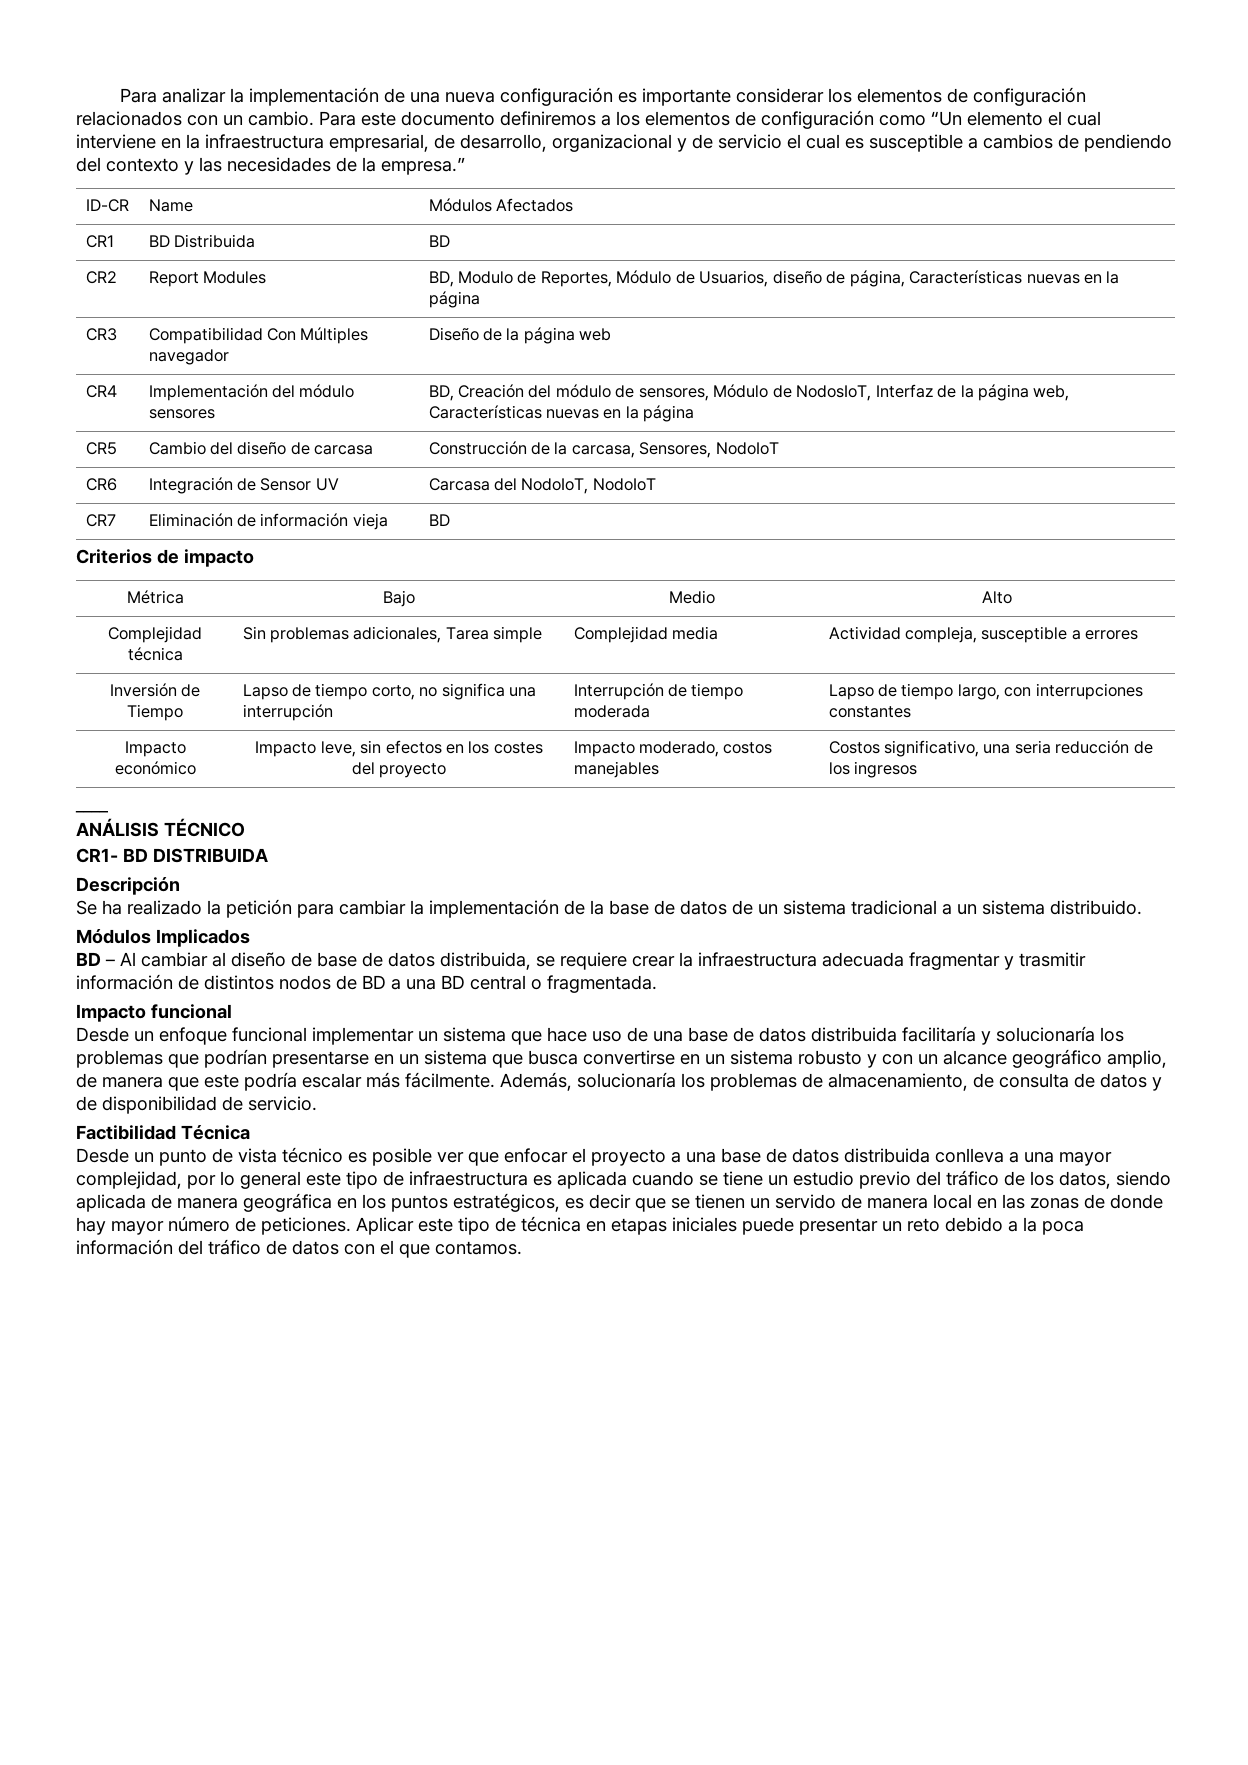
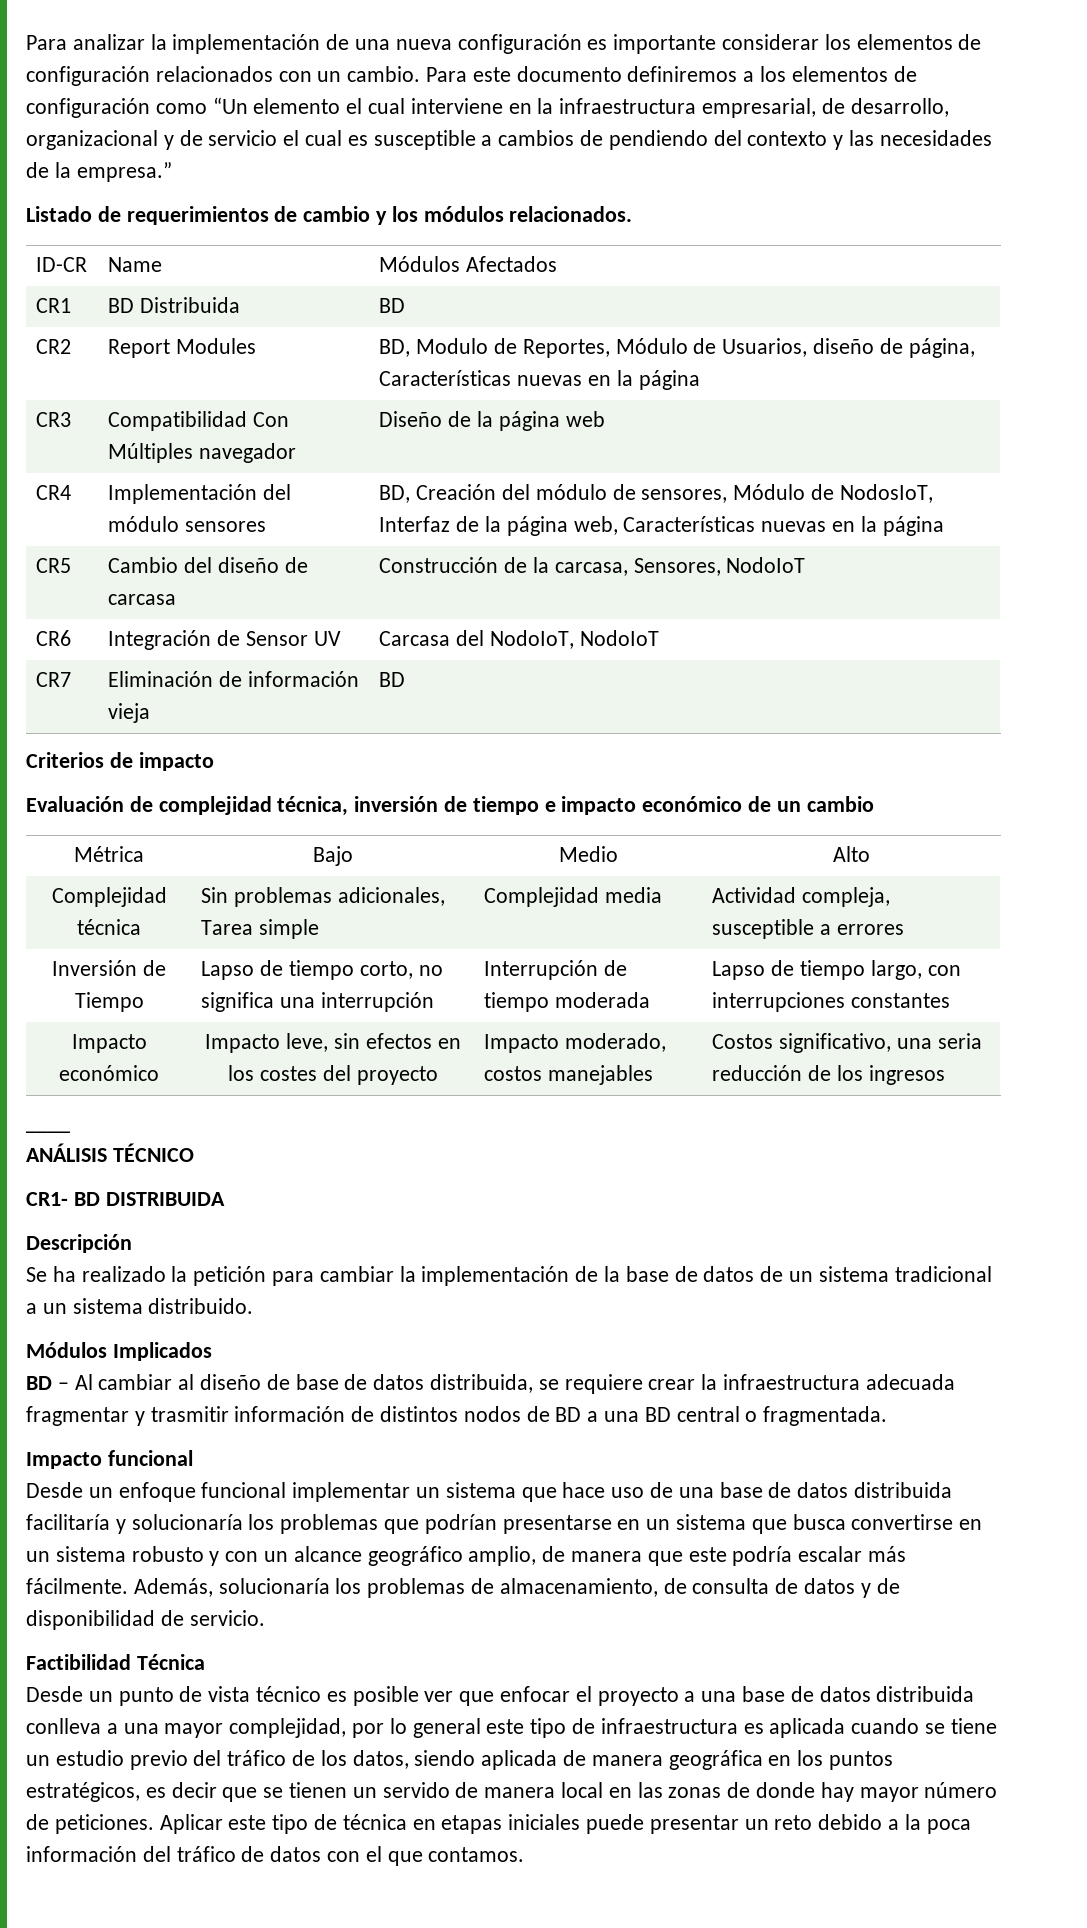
+ Listado de requerimientos de cambio y los módulos relacionados.
+ Evaluación de complejidad técnica, inversión de tiempo e impacto económico de un cambio

